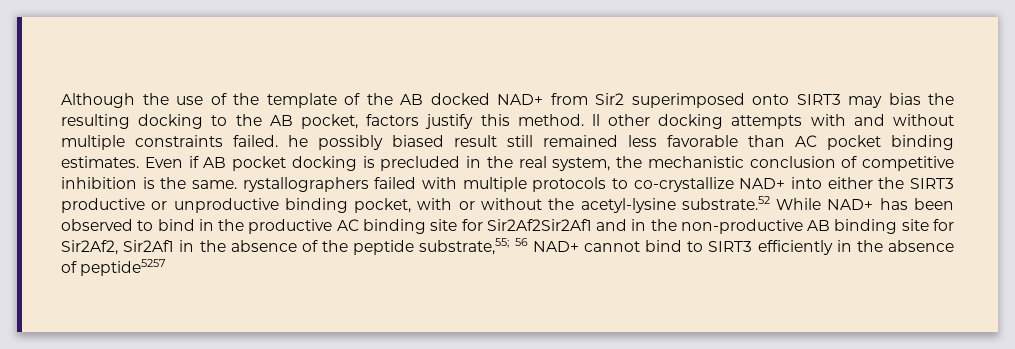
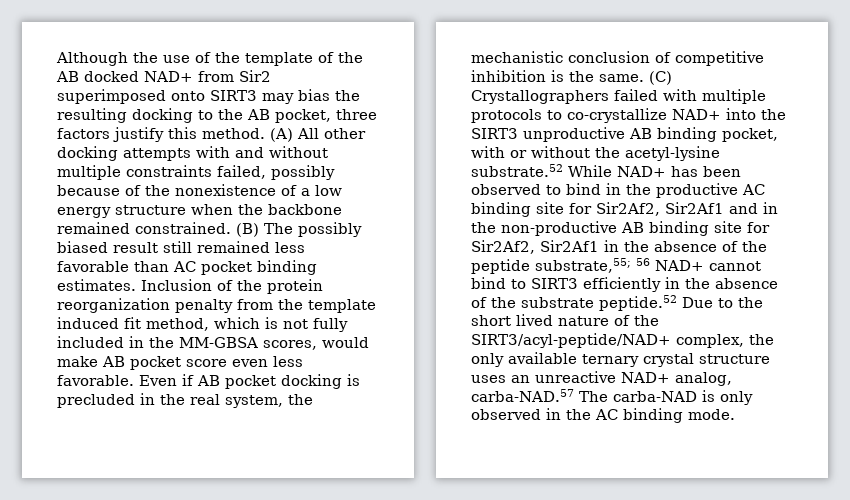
- Although the use of the template of the AB docked NAD+ from Sir2 superimposed onto SIRT3 may bias the resulting docking to the AB pocket, factors justify this method. ll other docking attempts with and without multiple constraints failed. he possibly biased result still remained less favorable than AC pocket binding estimates.
+ Although the use of the template of the AB docked NAD+ from Sir2 superimposed onto SIRT3 may bias the resulting docking to the AB pocket, three factors justify this method. (A) All other docking attempts with and without multiple constraints failed, possibly because of the nonexistence of a low energy structure when the backbone remained constrained. (B) The possibly biased result still remained less favorable than AC pocket binding estimates.
+ Inclusion of the protein reorganization penalty from the template induced fit method, which is not fully included in the MM-GBSA scores, would make AB pocket score even less favorable.
- Even if AB pocket docking is precluded in the real system, the mechanistic conclusion of competitive inhibition is the same. rystallographers failed with multiple protocols to co-crystallize NAD+ into either the SIRT3 productive or unproductive binding pocket, with or without the acetyl-lysine substrate.52 While NAD+ has been observed to bind in the productive AC binding site for Sir2Af2Sir2Af1 and in the non-productive AB binding site for Sir2Af2, Sir2Af1 in the absence of the peptide substrate,55;
+ Even if AB pocket docking is precluded in the real system, the mechanistic conclusion of competitive inhibition is the same. (C) Crystallographers failed with multiple protocols to co-crystallize NAD+ into the SIRT3 unproductive AB binding pocket, with or without the acetyl-lysine substrate.52 While NAD+ has been observed to bind in the productive AC binding site for Sir2Af2, Sir2Af1 and in the non-productive AB binding site for Sir2Af2, Sir2Af1 in the absence of the peptide substrate,55;
- 56 NAD+ cannot bind to SIRT3 efficiently in the absence of peptide5257
+ 56 NAD+ cannot bind to SIRT3 efficiently in the absence of the substrate peptide.52 Due to the short lived nature of the SIRT3/acyl-peptide/NAD+ complex, the only available ternary crystal structure uses an unreactive NAD+ analog, carba-NAD.57 The carba-NAD is only observed in the AC binding mode.

